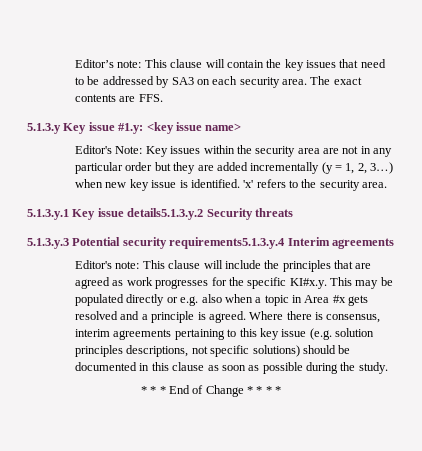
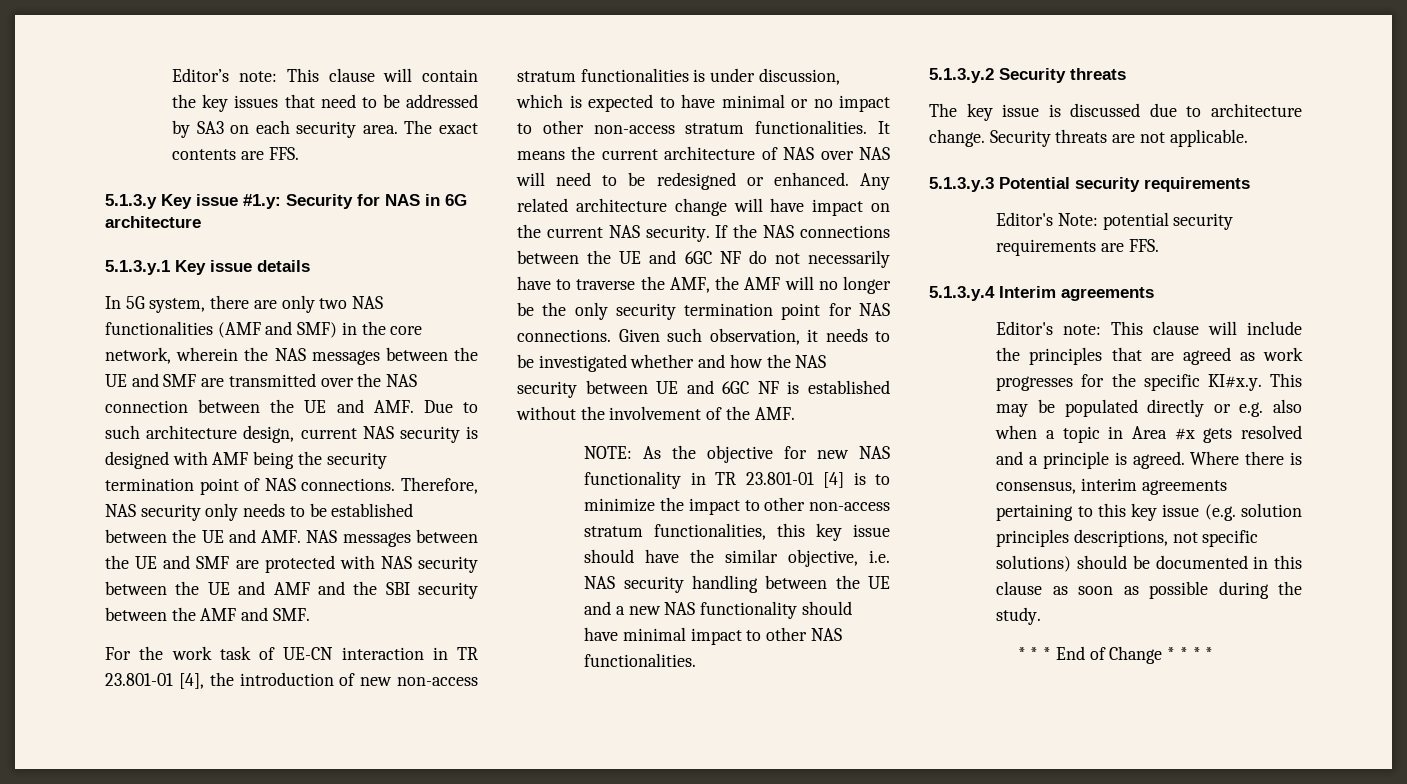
- 5.1.3.y Key issue #1.y: <key issue name>
- Editor's Note: Key issues within the security area are not in any particular order but they are added incrementally (y = 1, 2, 3…) when new key issue is identified. 'x' refers to the security area.
- 5.1.3.y.1 Key issue details5.1.3.y.2 Security threats
- 5.1.3.y.3 Potential security requirements5.1.3.y.4 Interim agreements
+ 5.1.3.y Key issue #1.y: Security for NAS in 6G architecture
+ 5.1.3.y.1 Key issue details
+ In 5G system, there are only two NAS functionalities (AMF and SMF) in the core network, wherein the NAS messages between the UE and SMF are transmitted over the NAS connection between the UE and AMF. Due to such architecture design, current NAS security is designed with AMF being the security termination point of NAS connections. Therefore, NAS security only needs to be established between the UE and AMF. NAS messages between the UE and SMF are protected with NAS security between the UE and AMF and the SBI security between the AMF and SMF.
+ For the work task of UE-CN interaction in TR 23.801-01 [4], the introduction of new non-access stratum functionalities is under discussion, which is expected to have minimal or no impact to other non-access stratum functionalities. It means the current architecture of NAS over NAS will need to be redesigned or enhanced. Any related architecture change will have impact on the current NAS security. If the NAS connections between the UE and 6GC NF do not necessarily have to traverse the AMF, the AMF will no longer be the only security termination point for NAS connections. Given such observation, it needs to be investigated whether and how the NAS security between UE and 6GC NF is established without the involvement of the AMF.
+ NOTE: As the objective for new NAS functionality in TR 23.801-01 [4] is to minimize the impact to other non-access stratum functionalities, this key issue should have the similar objective, i.e. NAS security handling between the UE and a new NAS functionality should have minimal impact to other NAS functionalities.
+ 5.1.3.y.2 Security threats
+ The key issue is discussed due to architecture change. Security threats are not applicable.
+ 5.1.3.y.3 Potential security requirements
+ Editor's Note: potential security requirements are FFS.
+ 5.1.3.y.4 Interim agreements

